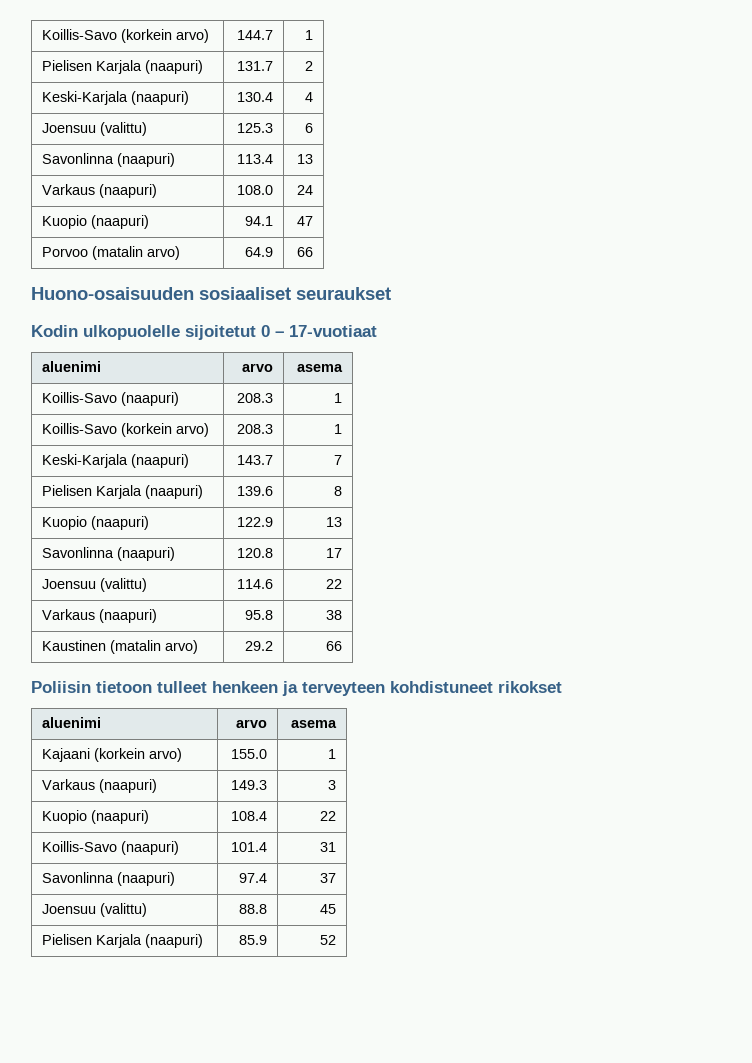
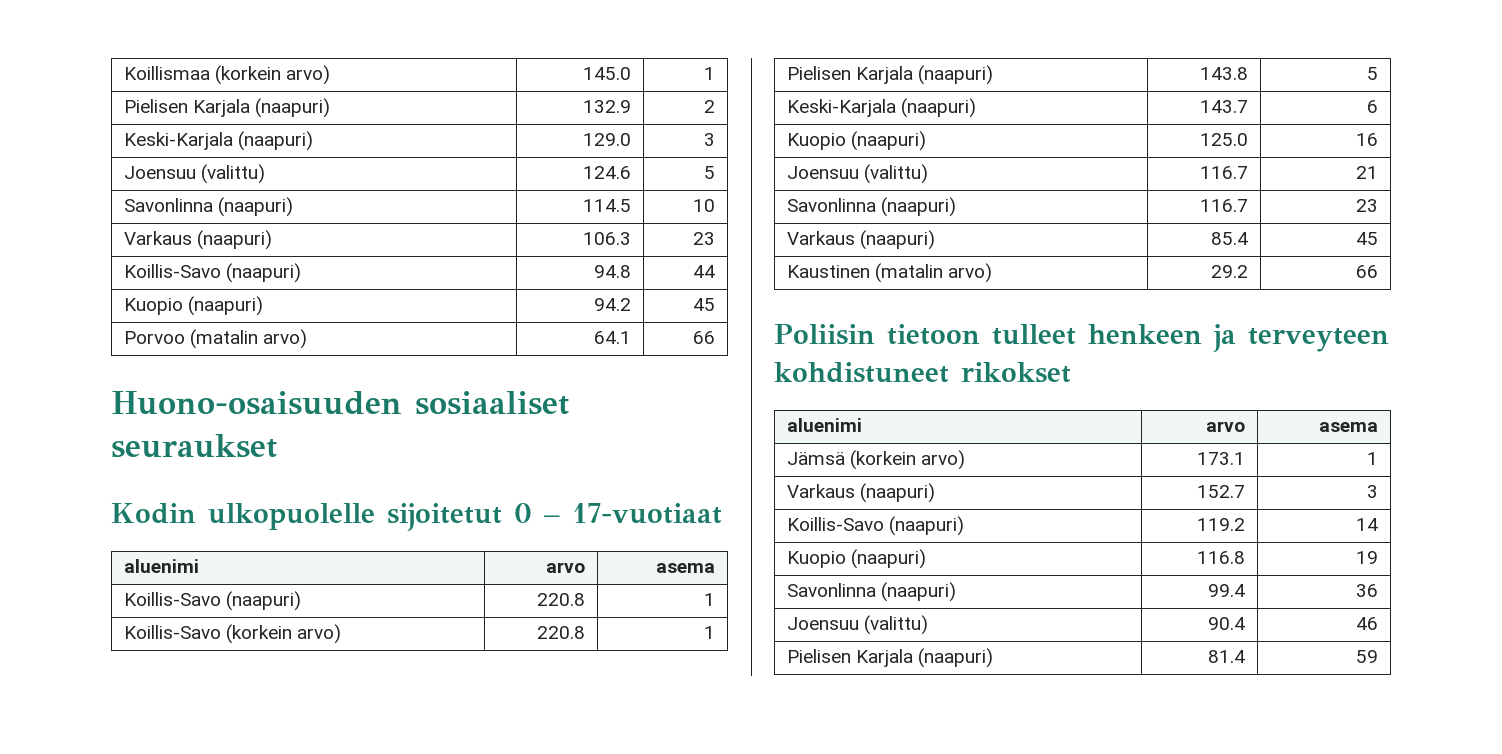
- Koillis-Savo (korkein arvo) | 144.7 | 1
- Pielisen Karjala (naapuri) | 131.7 | 2
+ Koillismaa (korkein arvo) | 145.0 | 1
+ Pielisen Karjala (naapuri) | 132.9 | 2
- Keski-Karjala (naapuri) | 130.4 | 4
- Joensuu (valittu) | 125.3 | 6
- Savonlinna (naapuri) | 113.4 | 13
- Varkaus (naapuri) | 108.0 | 24
- Kuopio (naapuri) | 94.1 | 47
+ Keski-Karjala (naapuri) | 129.0 | 3
+ Joensuu (valittu) | 124.6 | 5
+ Savonlinna (naapuri) | 114.5 | 10
+ Varkaus (naapuri) | 106.3 | 23
+ Koillis-Savo (naapuri) | 94.8 | 44
+ Kuopio (naapuri) | 94.2 | 45
- Porvoo (matalin arvo) | 64.9 | 66
+ Porvoo (matalin arvo) | 64.1 | 66
- Koillis-Savo (naapuri) | 208.3 | 1
+ Koillis-Savo (naapuri) | 220.8 | 1
- Koillis-Savo (korkein arvo) | 208.3 | 1
- Keski-Karjala (naapuri) | 143.7 | 7
- Pielisen Karjala (naapuri) | 139.6 | 8
- Kuopio (naapuri) | 122.9 | 13
- Savonlinna (naapuri) | 120.8 | 17
- Joensuu (valittu) | 114.6 | 22
- Varkaus (naapuri) | 95.8 | 38
+ Koillis-Savo (korkein arvo) | 220.8 | 1
+ Pielisen Karjala (naapuri) | 143.8 | 5
+ Keski-Karjala (naapuri) | 143.7 | 6
+ Kuopio (naapuri) | 125.0 | 16
+ Joensuu (valittu) | 116.7 | 21
+ Savonlinna (naapuri) | 116.7 | 23
+ Varkaus (naapuri) | 85.4 | 45
- Kajaani (korkein arvo) | 155.0 | 1
+ Jämsä (korkein arvo) | 173.1 | 1
- Varkaus (naapuri) | 149.3 | 3
- Kuopio (naapuri) | 108.4 | 22
- Koillis-Savo (naapuri) | 101.4 | 31
- Savonlinna (naapuri) | 97.4 | 37
- Joensuu (valittu) | 88.8 | 45
- Pielisen Karjala (naapuri) | 85.9 | 52
+ Varkaus (naapuri) | 152.7 | 3
+ Koillis-Savo (naapuri) | 119.2 | 14
+ Kuopio (naapuri) | 116.8 | 19
+ Savonlinna (naapuri) | 99.4 | 36
+ Joensuu (valittu) | 90.4 | 46
+ Pielisen Karjala (naapuri) | 81.4 | 59

